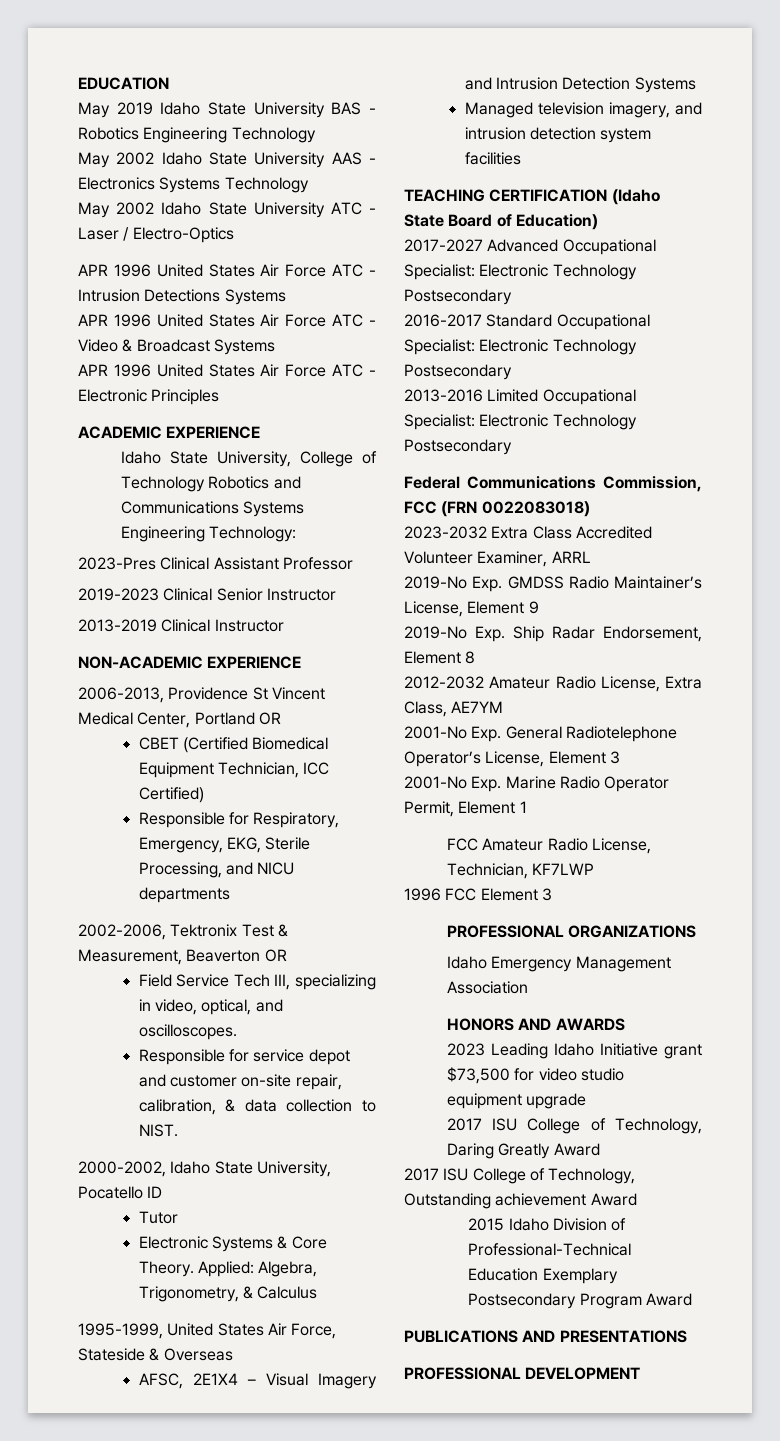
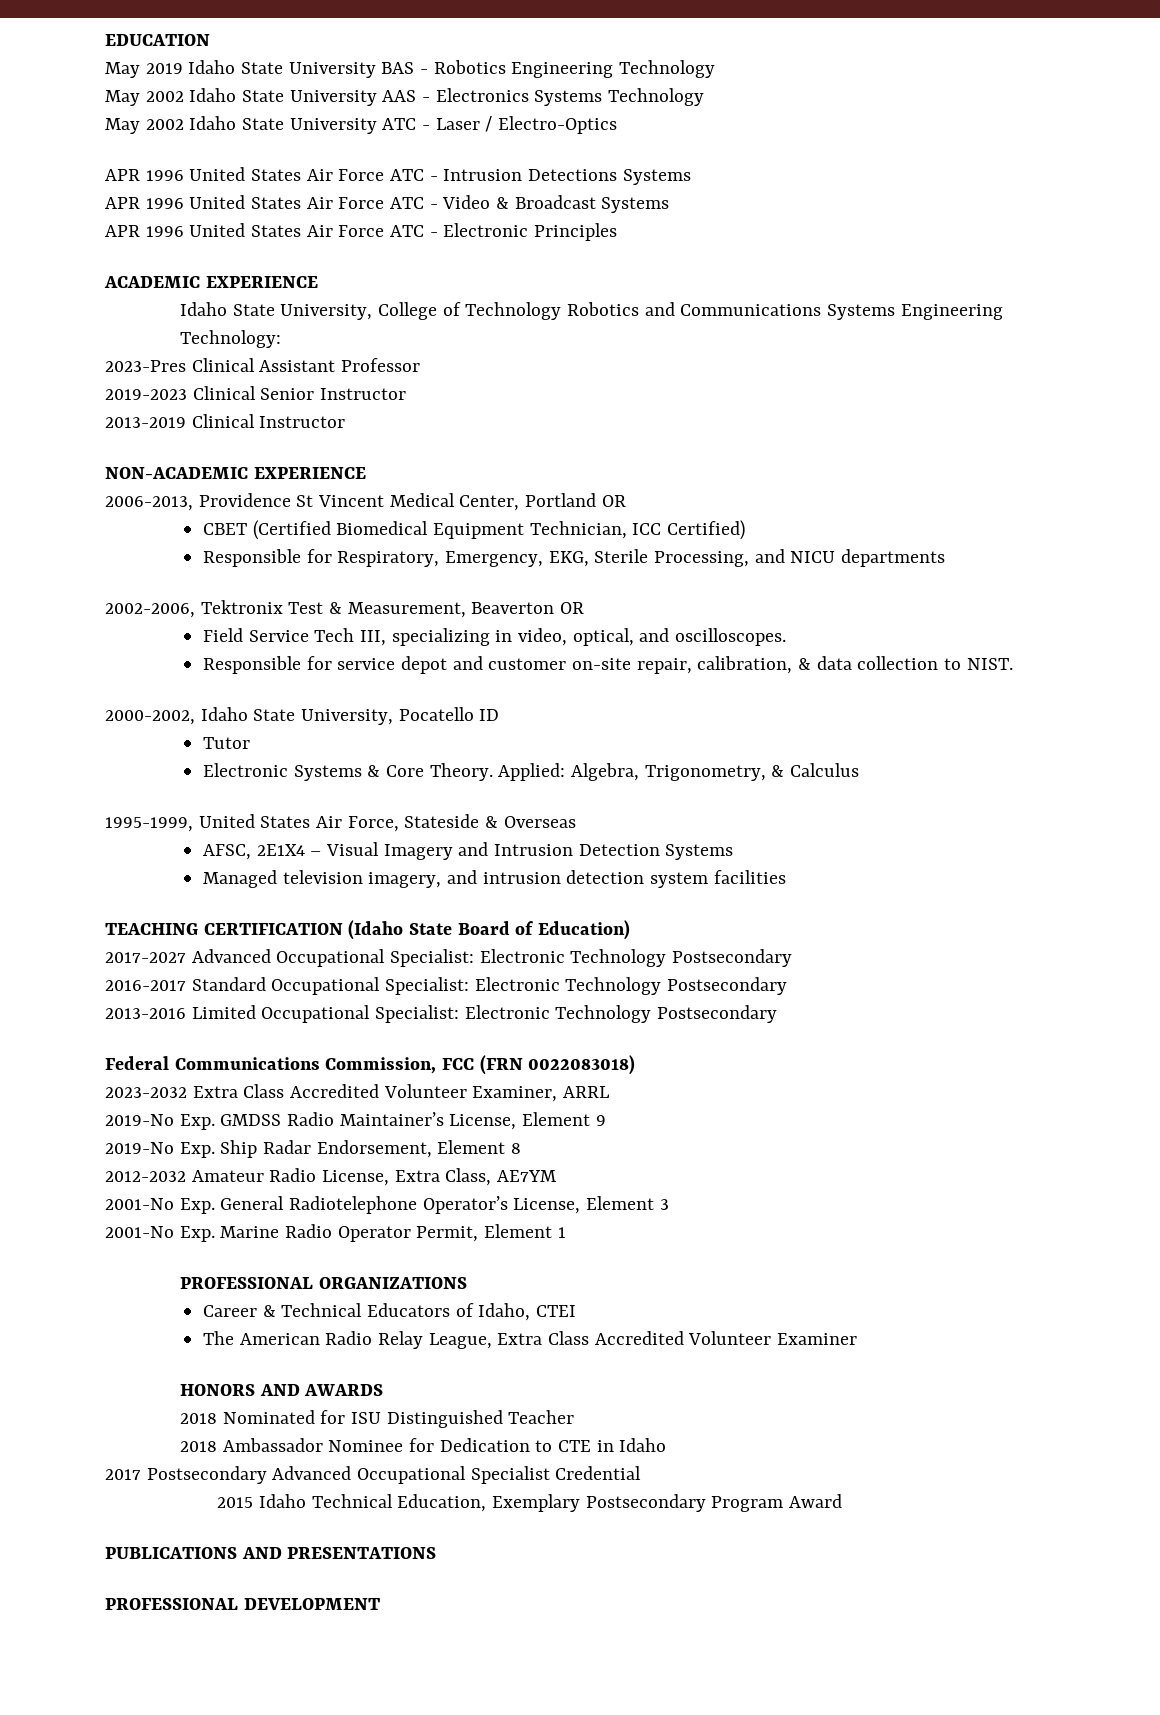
- FCC Amateur Radio License, Technician, KF7LWP
- 1996 FCC Element 3
  PROFESSIONAL ORGANIZATIONS
- Idaho Emergency Management Association
+ Career & Technical Educators of Idaho, CTEI
+ The American Radio Relay League, Extra Class Accredited Volunteer Examiner
  HONORS AND AWARDS
- 2023 Leading Idaho Initiative grant $73,500 for video studio equipment upgrade
- 2017 ISU College of Technology, Daring Greatly Award
- 2017 ISU College of Technology, Outstanding achievement Award
- 2015 Idaho Division of Professional-Technical Education Exemplary Postsecondary Program Award
+ 2018 Nominated for ISU Distinguished Teacher
+ 2018 Ambassador Nominee for Dedication to CTE in Idaho
+ 2017 Postsecondary Advanced Occupational Specialist Credential
+ 2015 Idaho Technical Education, Exemplary Postsecondary Program Award

